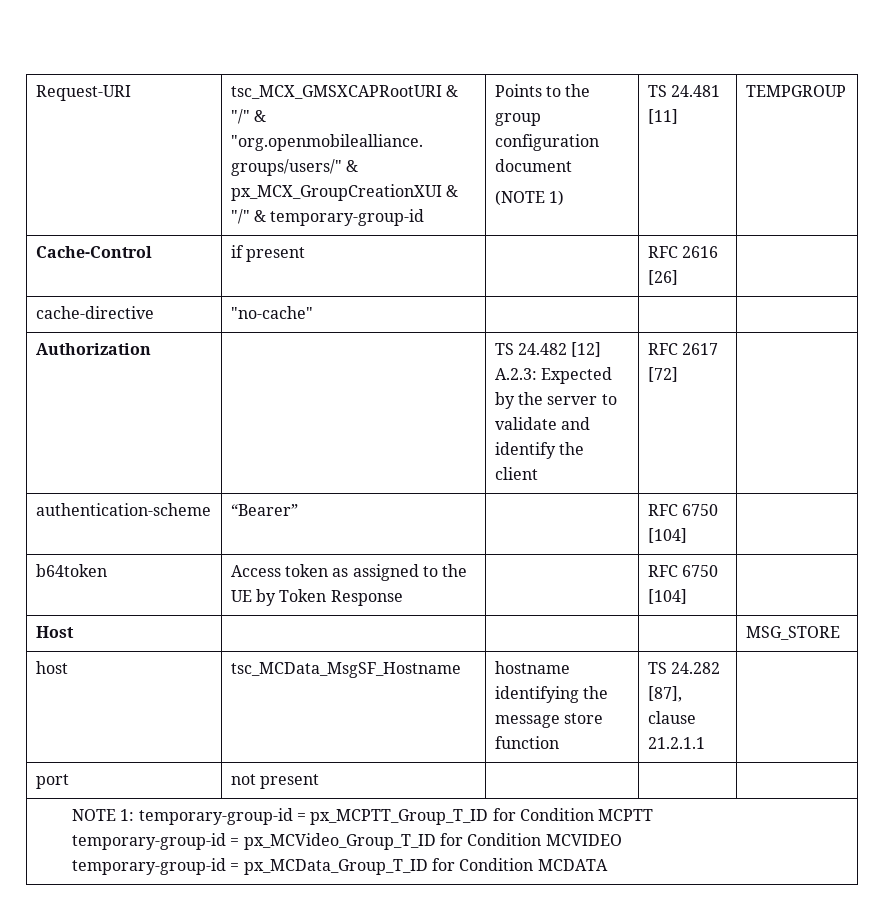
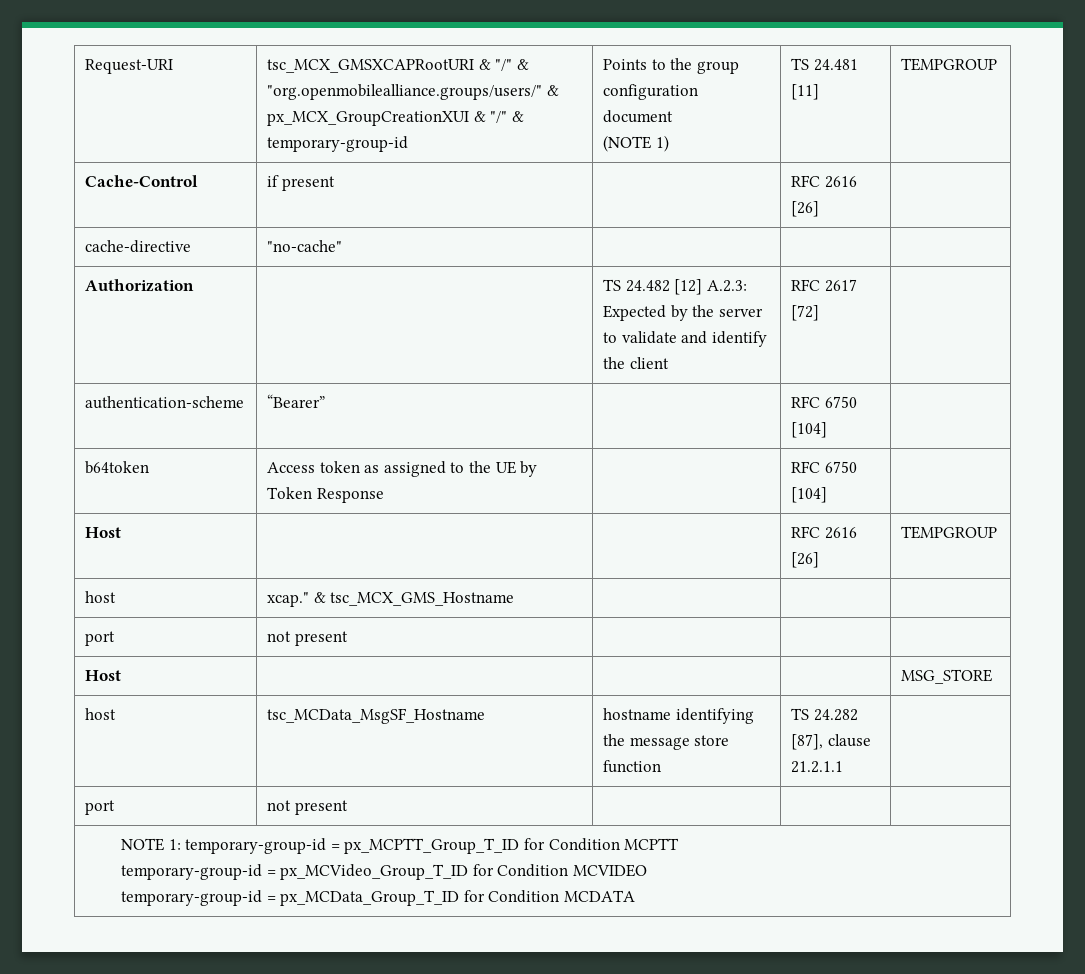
+ Host | | | RFC 2616 [26] | TEMPGROUP
+ host | xcap." & tsc_MCX_GMS_Hostname | | |
+ port | not present | | |

